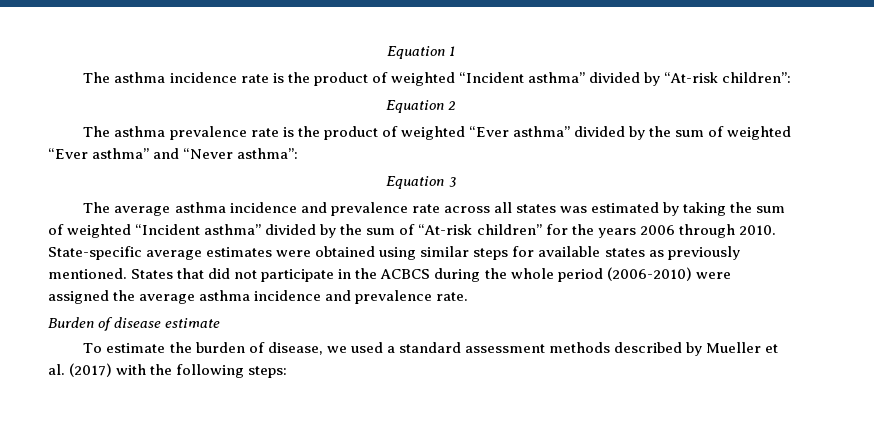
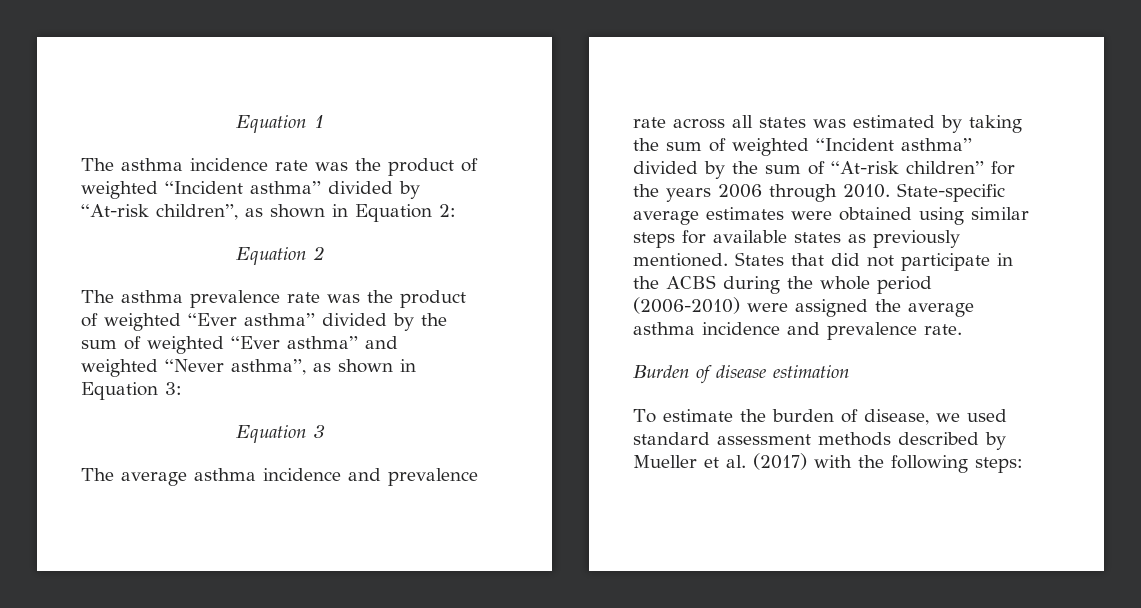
- The asthma incidence rate is the product of weighted “Incident asthma” divided by “At-risk children”:
+ The asthma incidence rate was the product of weighted “Incident asthma” divided by “At-risk children”, as shown in Equation 2:
- The asthma prevalence rate is the product of weighted “Ever asthma” divided by the sum of weighted “Ever asthma” and “Never asthma”:
+ The asthma prevalence rate was the product of weighted “Ever asthma” divided by the sum of weighted “Ever asthma” and weighted “Never asthma”, as shown in Equation 3:
- States that did not participate in the ACBCS during the whole period (2006-2010) were assigned the average asthma incidence and prevalence rate.
+ States that did not participate in the ACBS during the whole period (2006-2010) were assigned the average asthma incidence and prevalence rate.
- Burden of disease estimate
+ Burden of disease estimation
- To estimate the burden of disease, we used a standard assessment methods described by Mueller et al. (2017) with the following steps:
+ To estimate the burden of disease, we used standard assessment methods described by Mueller et al. (2017) with the following steps:

